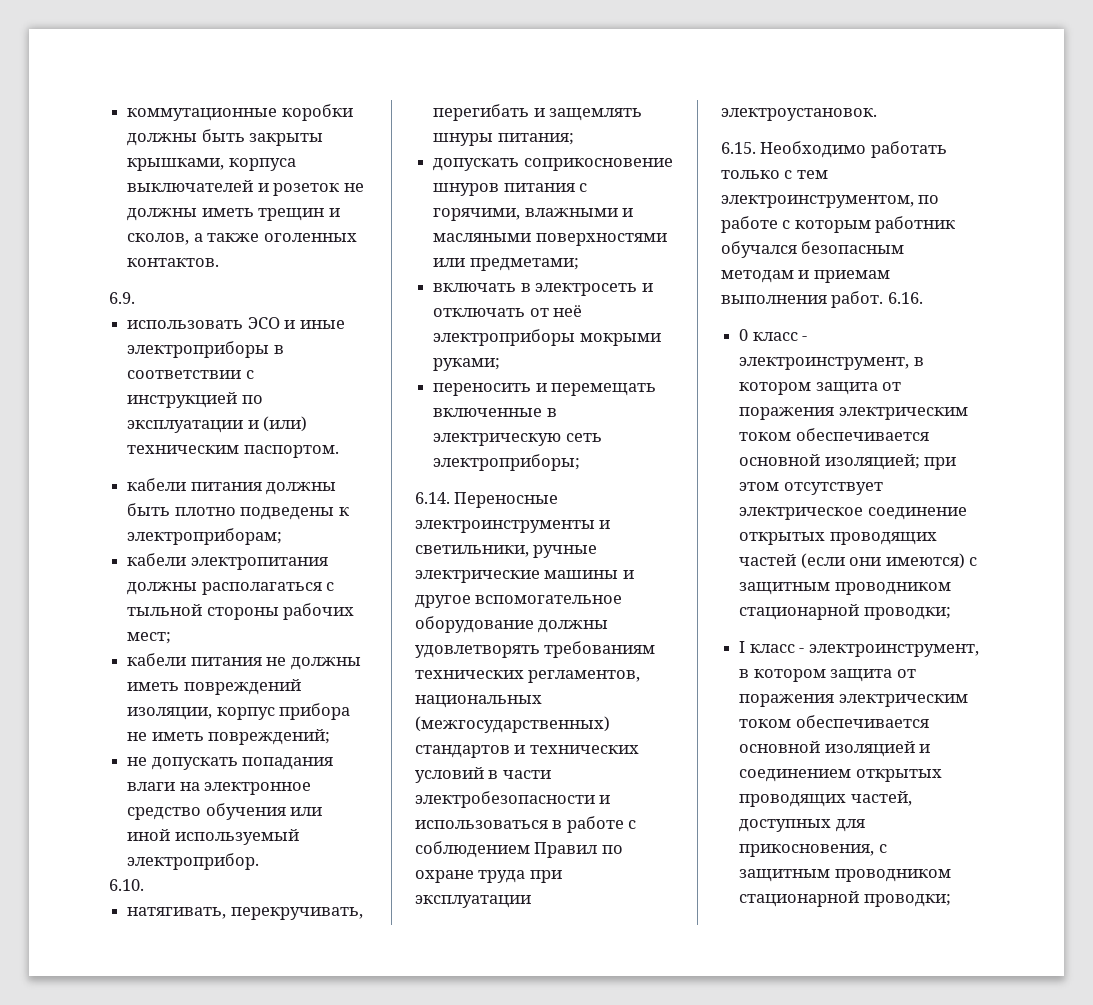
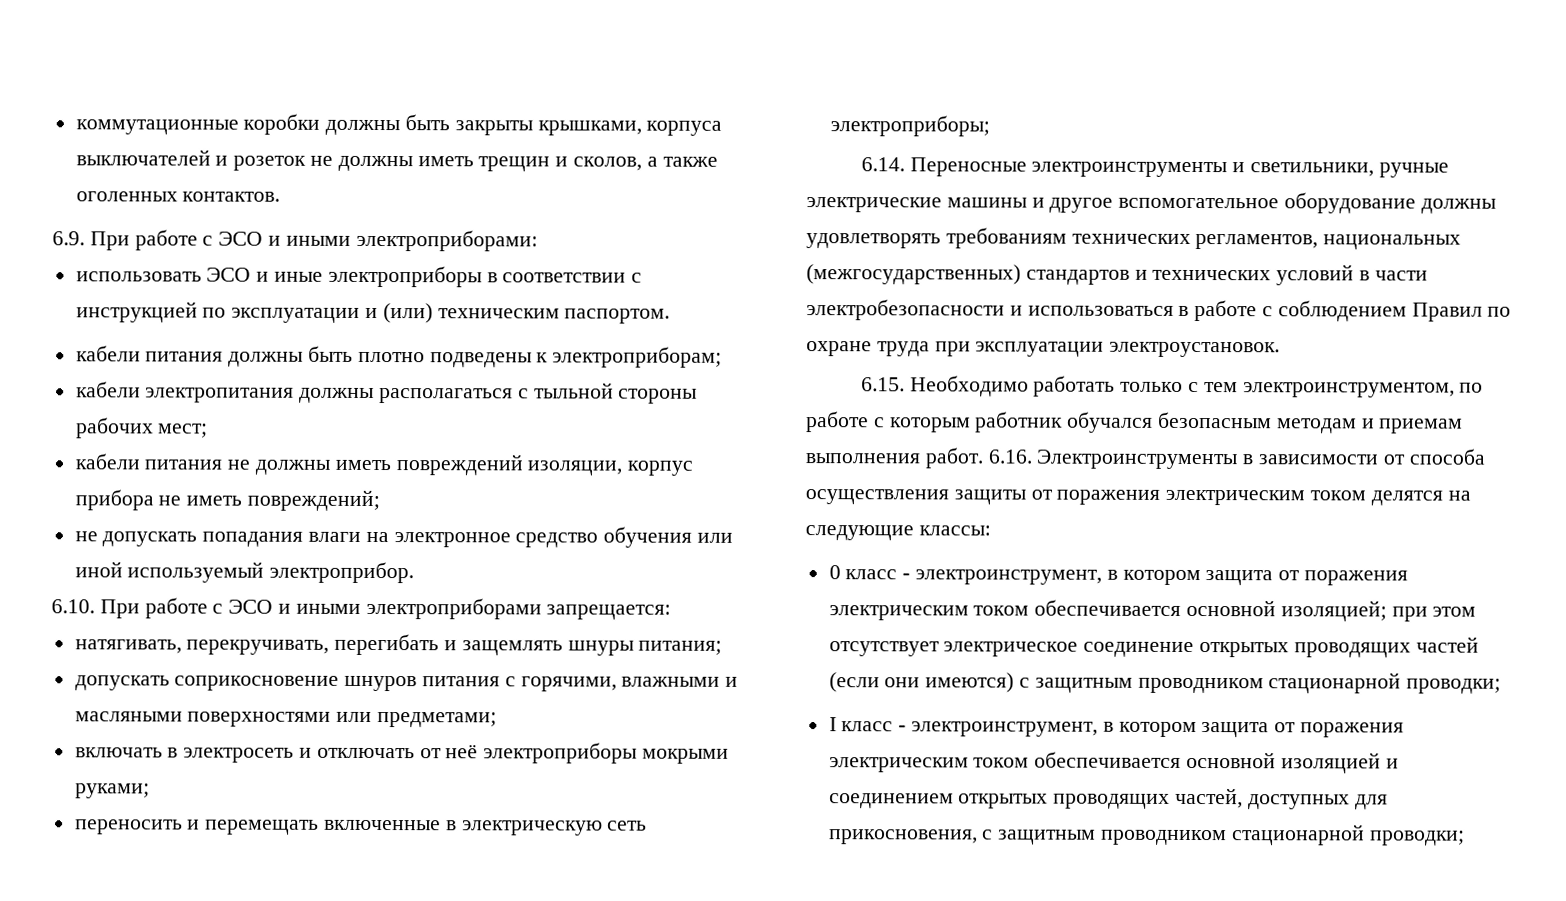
- 6.9.
+ 6.9. При работе с ЭСО и иными электроприборами:
- 6.10.
+ 6.10. При работе с ЭСО и иными электроприборами запрещается:
- 6.16.
+ 6.16. Электроинструменты в зависимости от способа осуществления защиты от поражения электрическим током делятся на следующие классы:

